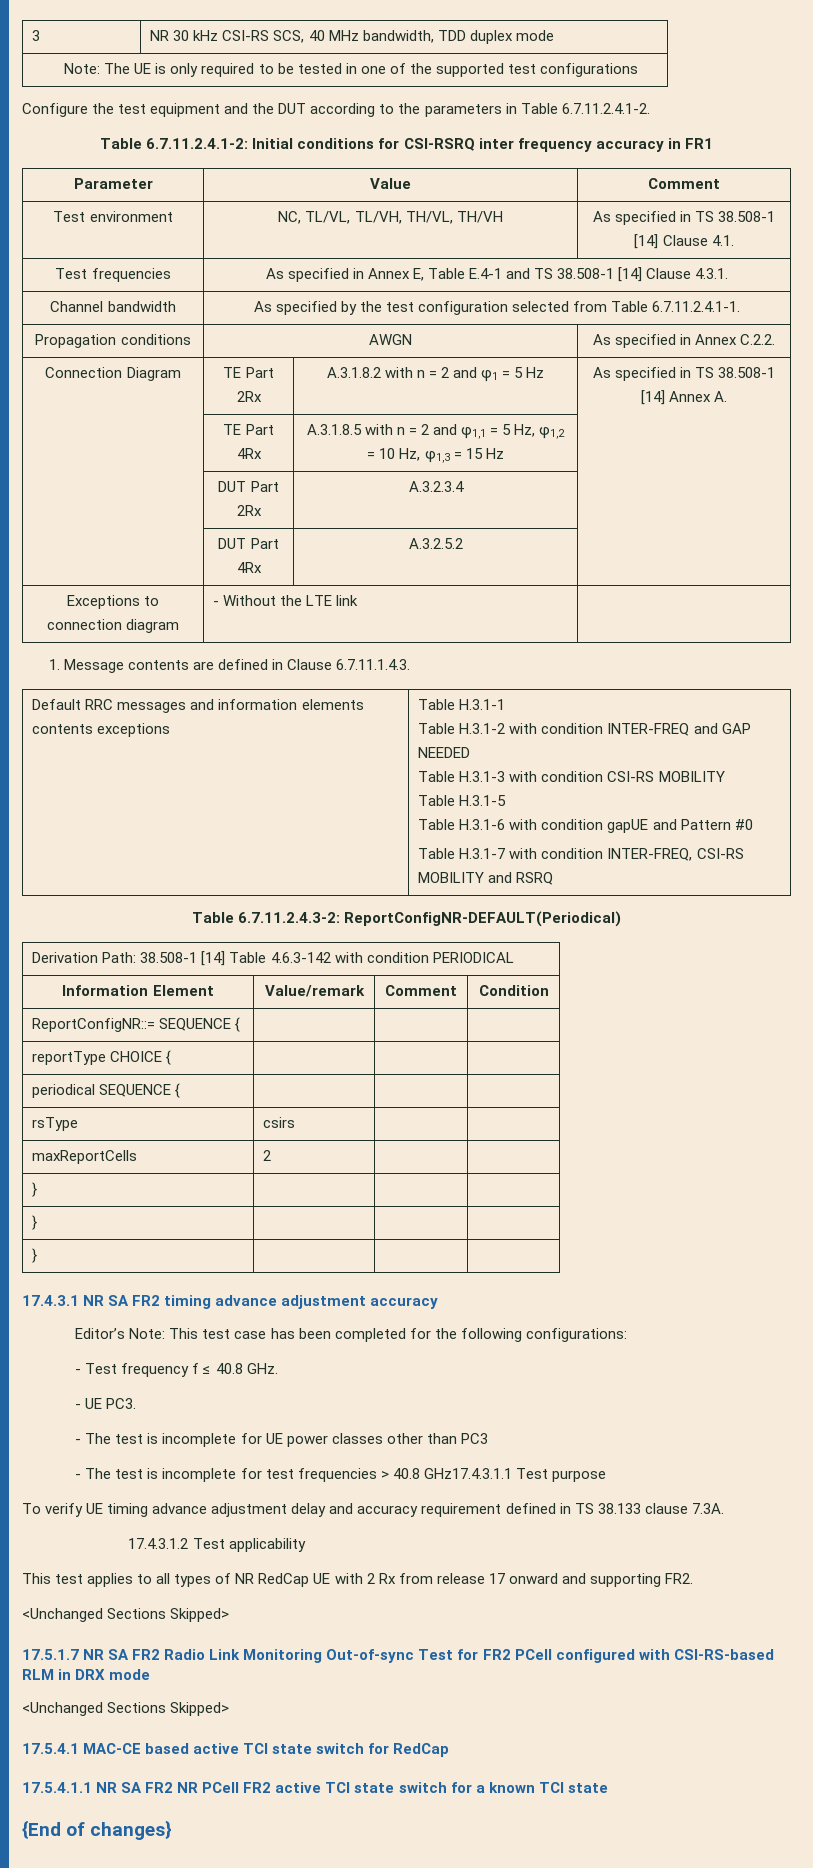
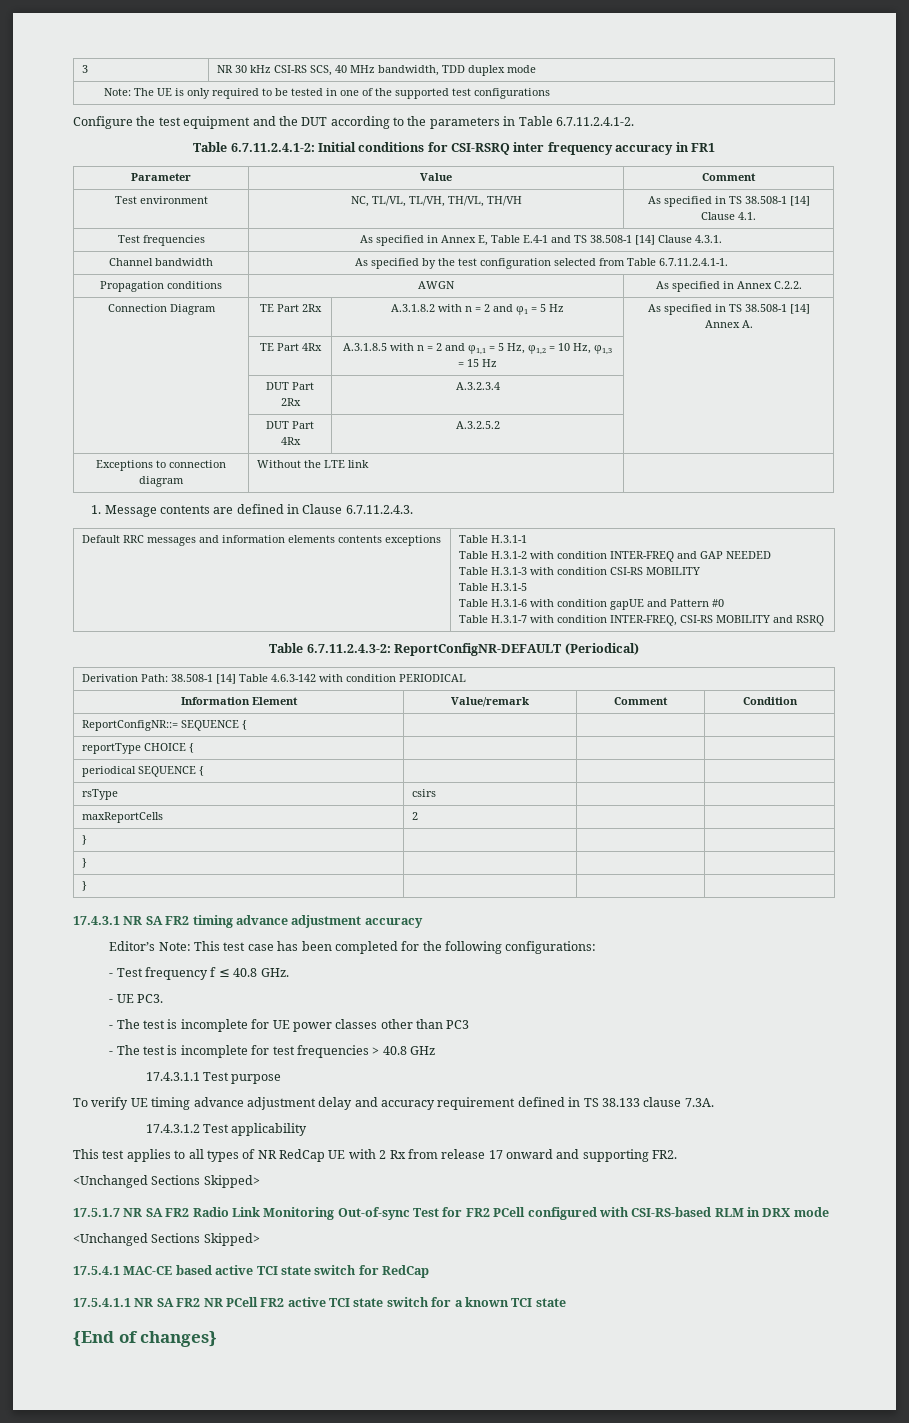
- Exceptions to connection diagram | - Without the LTE link |
+ Exceptions to connection diagram | Without the LTE link |
- 1. Message contents are defined in Clause 6.7.11.1.4.3.
+ 1. Message contents are defined in Clause 6.7.11.2.4.3.
- Table 6.7.11.2.4.3-2: ReportConfigNR-DEFAULT(Periodical)
+ Table 6.7.11.2.4.3-2: ReportConfigNR-DEFAULT (Periodical)
- - The test is incomplete for test frequencies > 40.8 GHz17.4.3.1.1 Test purpose
+ - The test is incomplete for test frequencies > 40.8 GHz
+ 17.4.3.1.1 Test purpose

